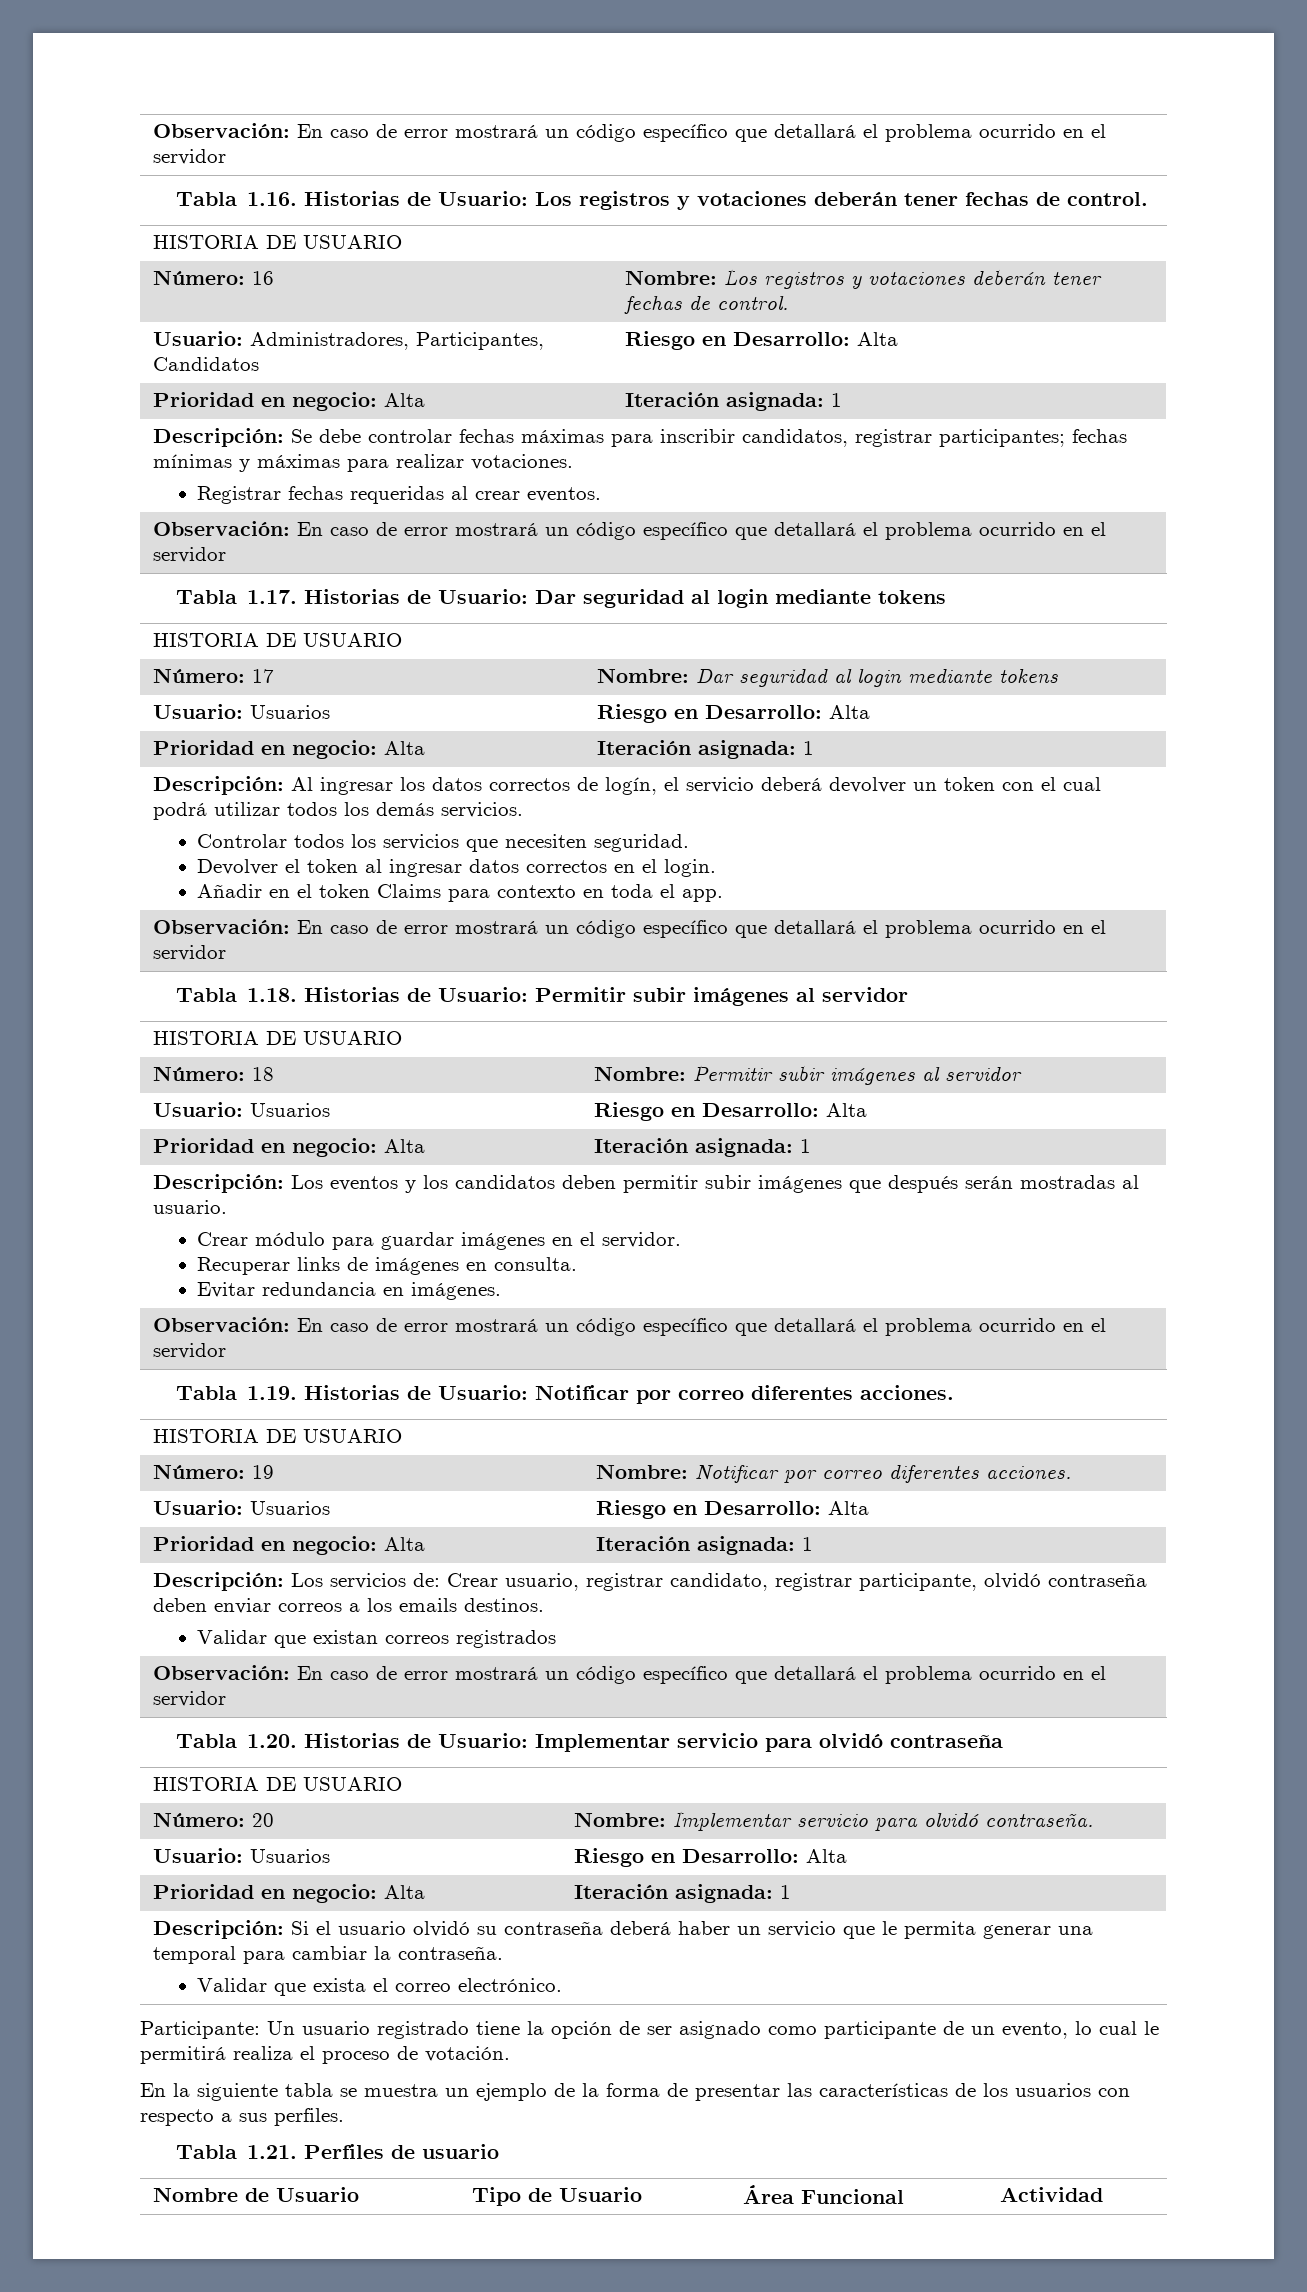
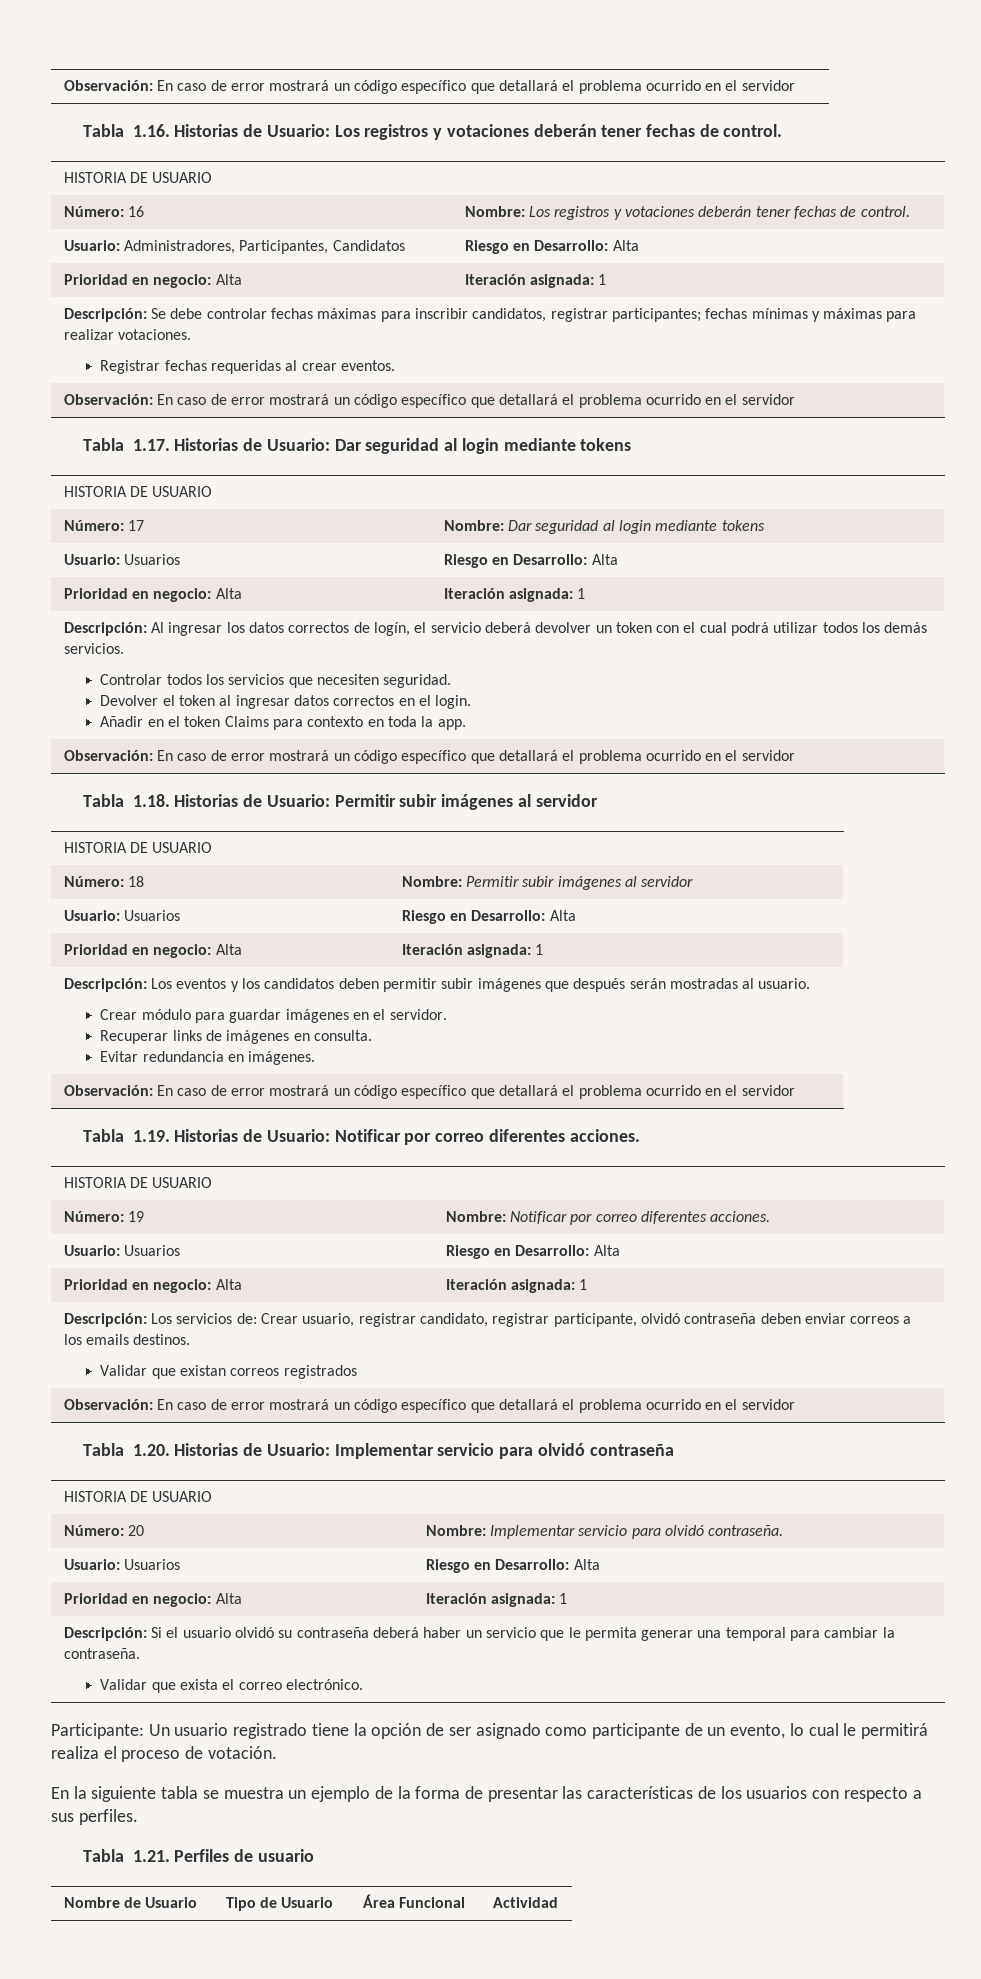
- Añadir en el token Claims para contexto en toda el app.
+ Añadir en el token Claims para contexto en toda la app.

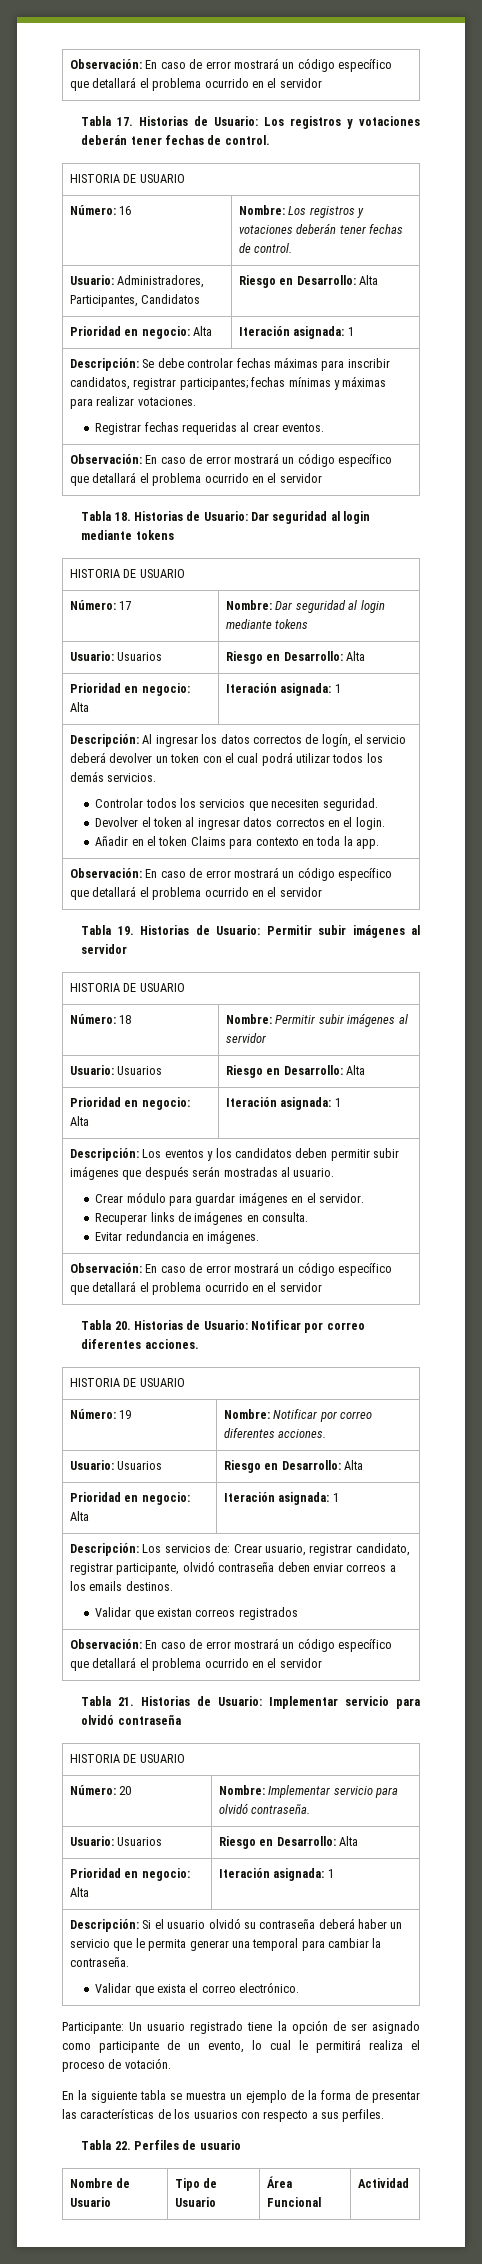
- Tabla 1.16. Historias de Usuario: Los registros y votaciones deberán tener fechas de control.
+ Tabla 17. Historias de Usuario: Los registros y votaciones deberán tener fechas de control.
- Tabla 1.17. Historias de Usuario: Dar seguridad al login mediante tokens
+ Tabla 18. Historias de Usuario: Dar seguridad al login mediante tokens
- Tabla 1.18. Historias de Usuario: Permitir subir imágenes al servidor
+ Tabla 19. Historias de Usuario: Permitir subir imágenes al servidor
- Tabla 1.19. Historias de Usuario: Notificar por correo diferentes acciones.
+ Tabla 20. Historias de Usuario: Notificar por correo diferentes acciones.
- Tabla 1.20. Historias de Usuario: Implementar servicio para olvidó contraseña
+ Tabla 21. Historias de Usuario: Implementar servicio para olvidó contraseña
- Tabla 1.21. Perfiles de usuario
+ Tabla 22. Perfiles de usuario

